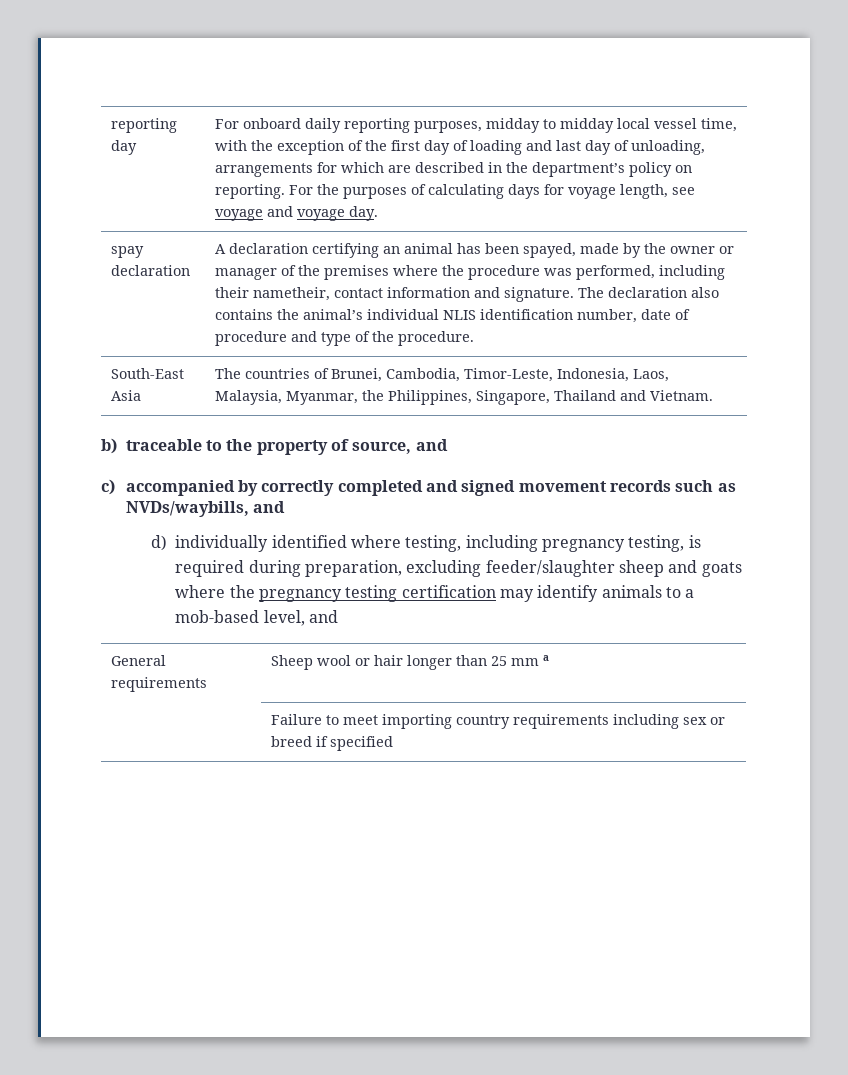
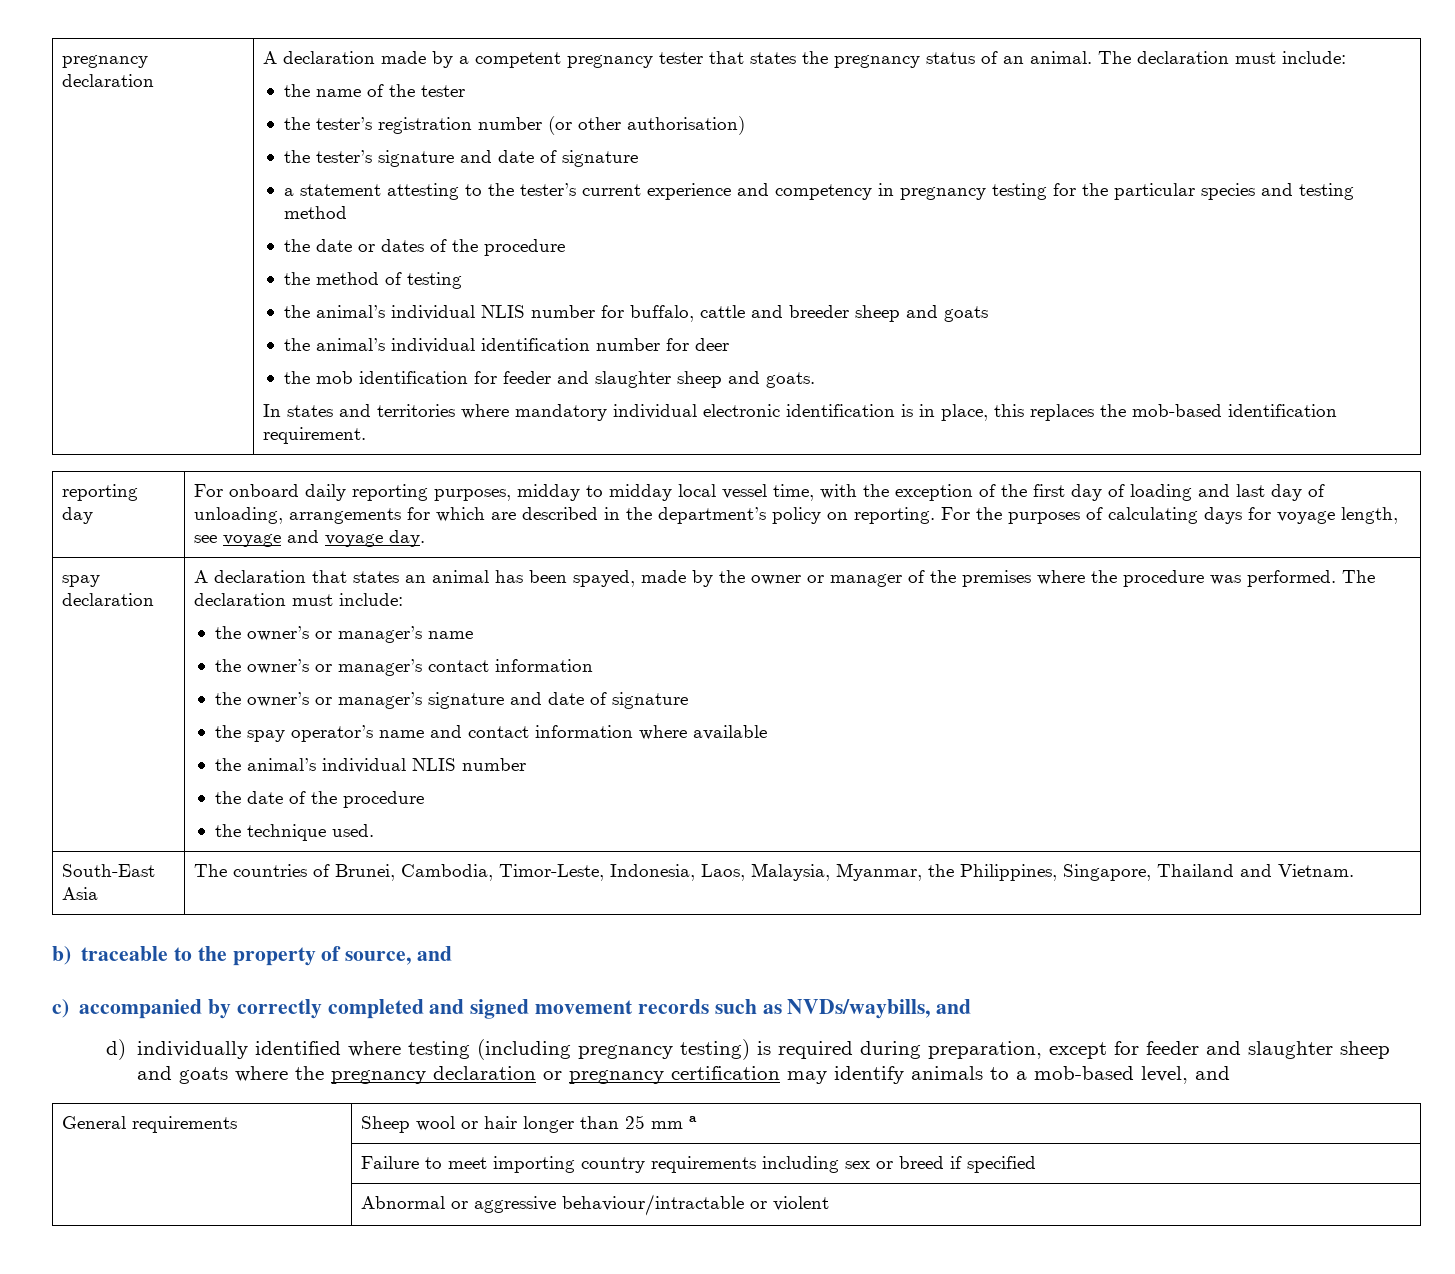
+ pregnancy declaration | A declaration made by a competent pregnancy tester that states the pregnancy status of an animal. The declaration must include:
+ the name of the tester
+ the tester’s registration number (or other authorisation)
+ the tester’s signature and date of signature
+ a statement attesting to the tester’s current experience and competency in pregnancy testing for the particular species and testing method
+ the date or dates of the procedure
+ the method of testing
+ the animal’s individual NLIS number for buffalo, cattle and breeder sheep and goats
+ the animal’s individual identification number for deer
+ the mob identification for feeder and slaughter sheep and goats.
+ In states and territories where mandatory individual electronic identification is in place, this replaces the mob-based identification requirement.
- A declaration certifying an animal has been spayed, made by the owner or manager of the premises where the procedure was performed, including their nametheir, contact information and signature. The declaration also contains the animal’s individual NLIS identification number, date of procedure and type of the procedure.
+ A declaration that states an animal has been spayed, made by the owner or manager of the premises where the procedure was performed. The declaration must include:
+ the owner’s or manager’s name
+ the owner’s or manager’s contact information
+ the owner’s or manager’s signature and date of signature
+ the spay operator’s name and contact information where available
+ the animal’s individual NLIS number
+ the date of the procedure
+ the technique used.
- d) individually identified where testing, including pregnancy testing, is required during preparation, excluding feeder/slaughter sheep and goats where the pregnancy testing certification may identify animals to a mob-based level, and
+ d) individually identified where testing (including pregnancy testing) is required during preparation, except for feeder and slaughter sheep and goats where the pregnancy declaration or pregnancy certification may identify animals to a mob-based level, and
+ | Abnormal or aggressive behaviour/intractable or violent

